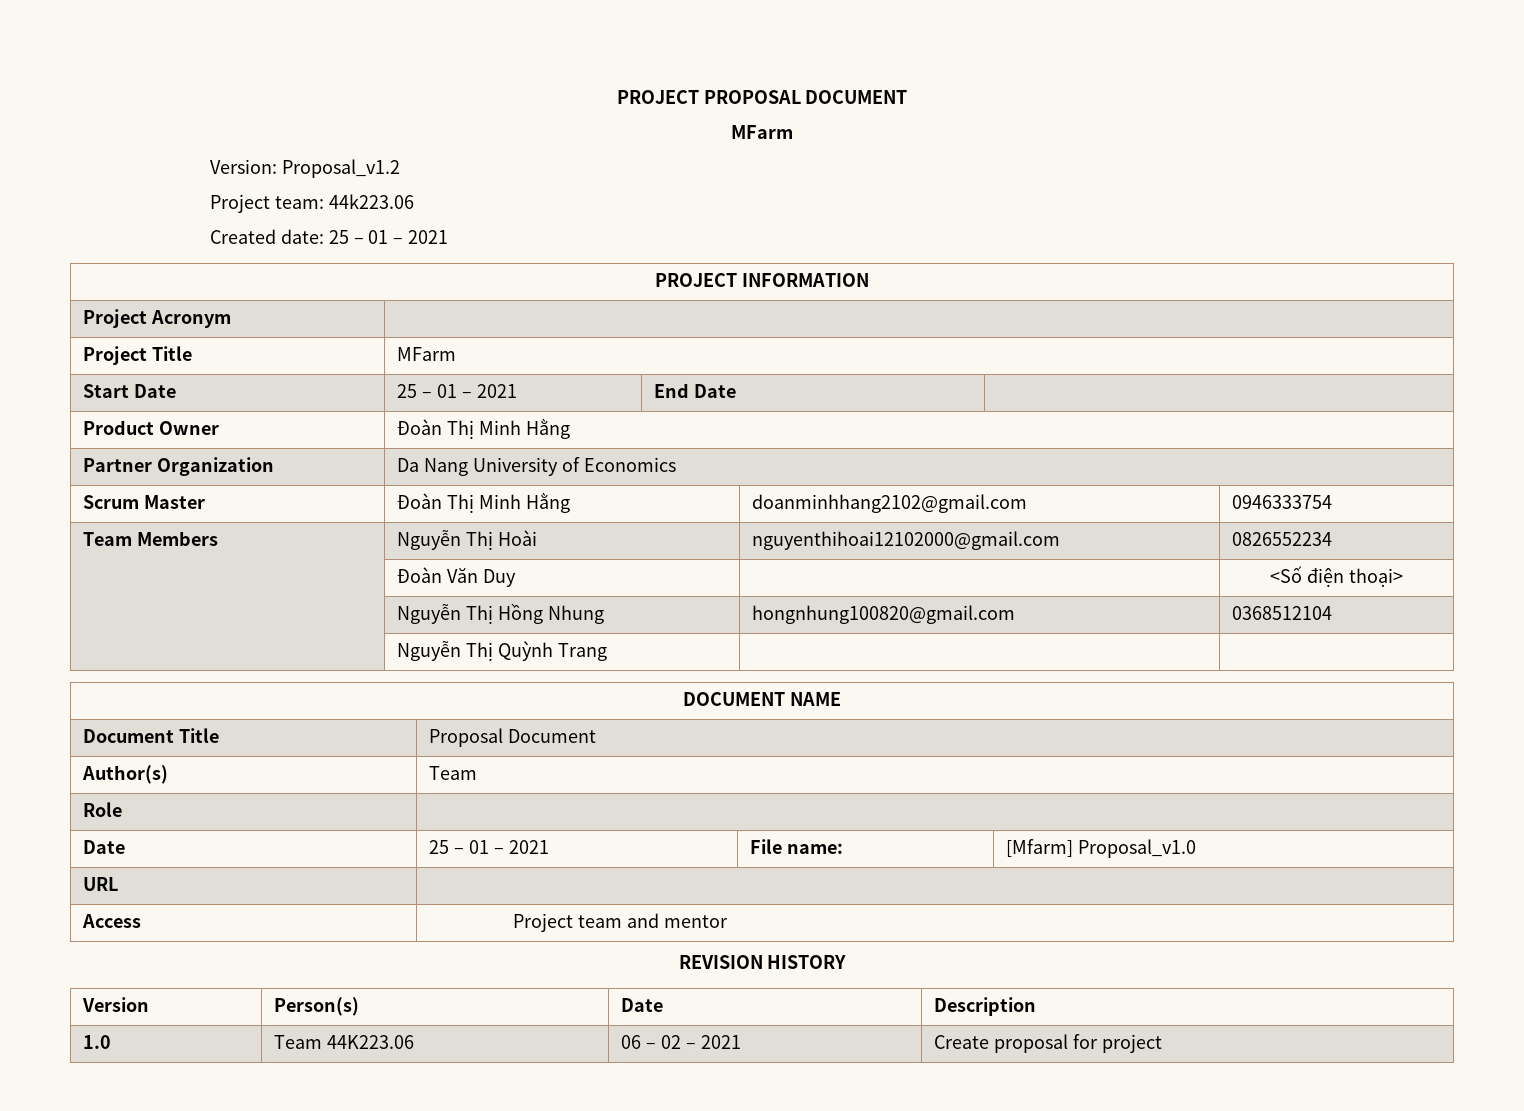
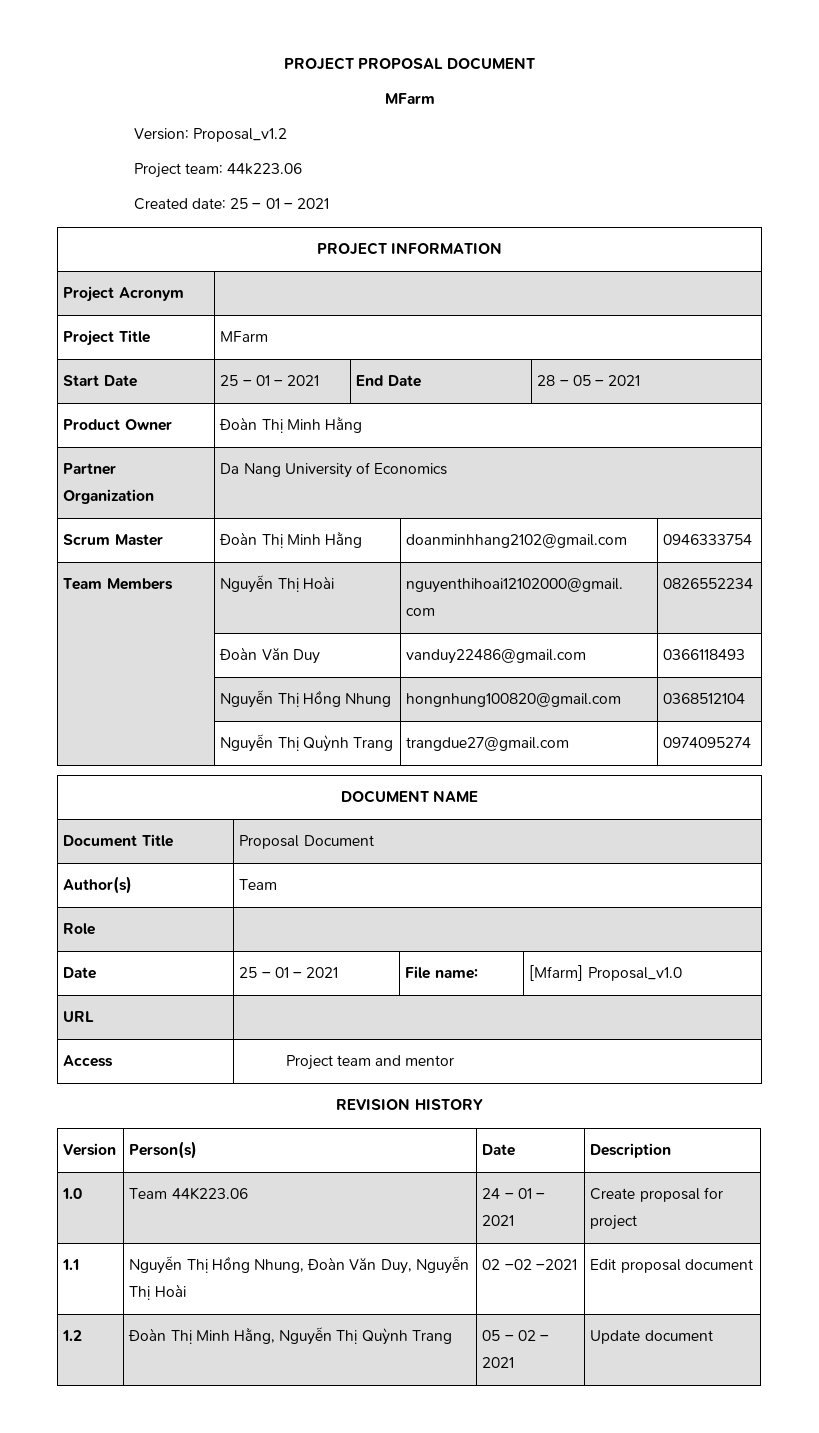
- Start Date | 25 – 01 – 2021 | End Date |
+ Start Date | 25 – 01 – 2021 | End Date | 28 – 05 – 2021
- | Đoàn Văn Duy | | <Số điện thoại>
+ | Đoàn Văn Duy | vanduy22486@gmail.com | 0366118493
- | Nguyễn Thị Quỳnh Trang | |
+ | Nguyễn Thị Quỳnh Trang | trangdue27@gmail.com | 0974095274
- 1.0 | Team 44K223.06 | 06 – 02 – 2021 | Create proposal for project
+ 1.0 | Team 44K223.06 | 24 – 01 – 2021 | Create proposal for project
+ 1.1 | Nguyễn Thị Hồng Nhung, Đoàn Văn Duy, Nguyễn Thị Hoài | 02 –02 –2021 | Edit proposal document
+ 1.2 | Đoàn Thị Minh Hằng, Nguyễn Thị Quỳnh Trang | 05 – 02 – 2021 | Update document

